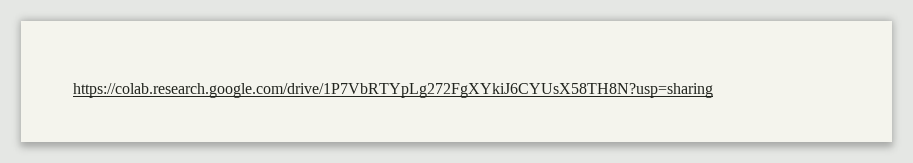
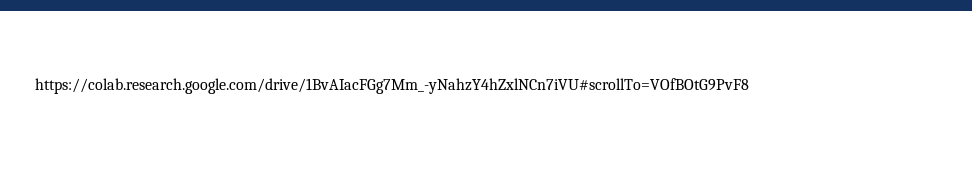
- https://colab.research.google.com/drive/1P7VbRTYpLg272FgXYkiJ6CYUsX58TH8N?usp=sharing
+ https://colab.research.google.com/drive/1BvAIacFGg7Mm_-yNahzY4hZxlNCn7iVU#scrollTo=VOfBOtG9PvF8

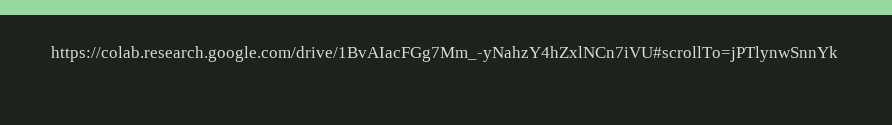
- https://colab.research.google.com/drive/1BvAIacFGg7Mm_-yNahzY4hZxlNCn7iVU#scrollTo=VOfBOtG9PvF8
+ https://colab.research.google.com/drive/1BvAIacFGg7Mm_-yNahzY4hZxlNCn7iVU#scrollTo=jPTlynwSnnYk

